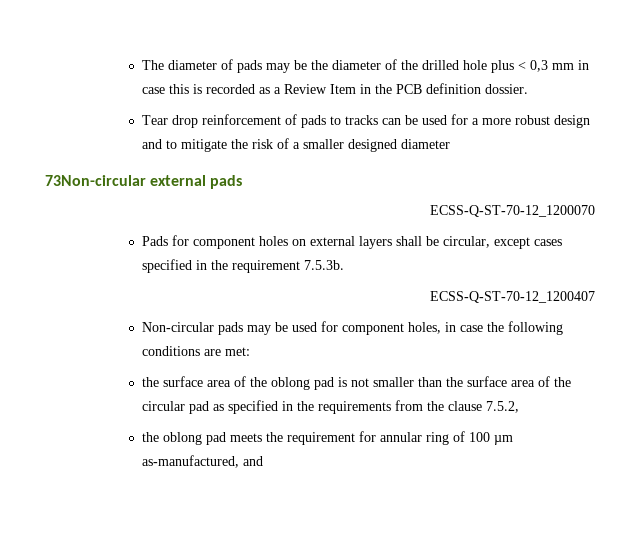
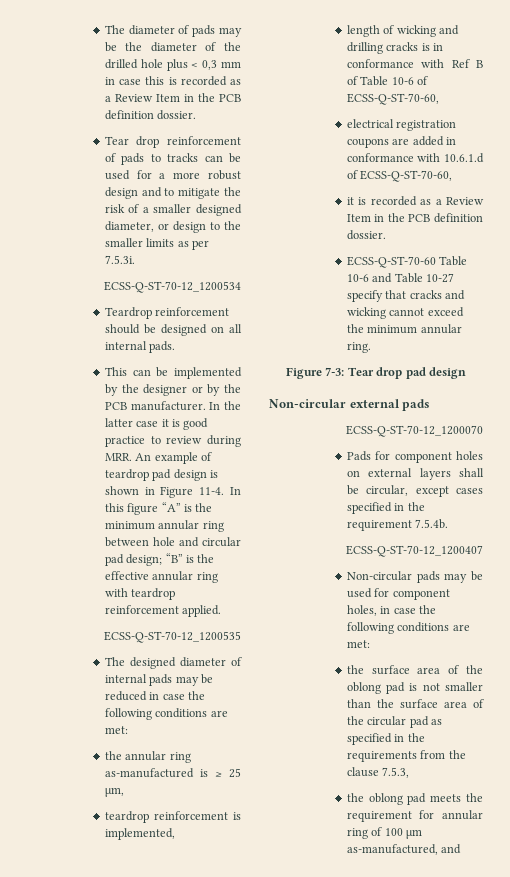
- Tear drop reinforcement of pads to tracks can be used for a more robust design and to mitigate the risk of a smaller designed diameter
- 73Non-circular external pads
+ Tear drop reinforcement of pads to tracks can be used for a more robust design and to mitigate the risk of a smaller designed diameter, or design to the smaller limits as per 7.5.3i.
+ ECSS-Q-ST-70-12_1200534
+ Teardrop reinforcement should be designed on all internal pads.
+ This can be implemented by the designer or by the PCB manufacturer. In the latter case it is good practice to review during MRR. An example of teardrop pad design is shown in Figure 11-4. In this figure “A” is the minimum annular ring between hole and circular pad design; “B” is the effective annular ring with teardrop reinforcement applied.
+ ECSS-Q-ST-70-12_1200535
+ The designed diameter of internal pads may be reduced in case the following conditions are met:
+ the annular ring as-manufactured is ≥ 25 µm,
+ teardrop reinforcement is implemented,
+ length of wicking and drilling cracks is in conformance with Ref B of Table 10-6 of ECSS-Q-ST-70-60,
+ electrical registration coupons are added in conformance with 10.6.1.d of ECSS-Q-ST-70-60,
+ it is recorded as a Review Item in the PCB definition dossier.
+ ECSS-Q-ST-70-60 Table 10-6 and Table 10-27 specify that cracks and wicking cannot exceed the minimum annular ring.
+ Figure 7-3: Tear drop pad design
+ Non-circular external pads
- Pads for component holes on external layers shall be circular, except cases specified in the requirement 7.5.3b.
+ Pads for component holes on external layers shall be circular, except cases specified in the requirement 7.5.4b.
- the surface area of the oblong pad is not smaller than the surface area of the circular pad as specified in the requirements from the clause 7.5.2,
+ the surface area of the oblong pad is not smaller than the surface area of the circular pad as specified in the requirements from the clause 7.5.3,

